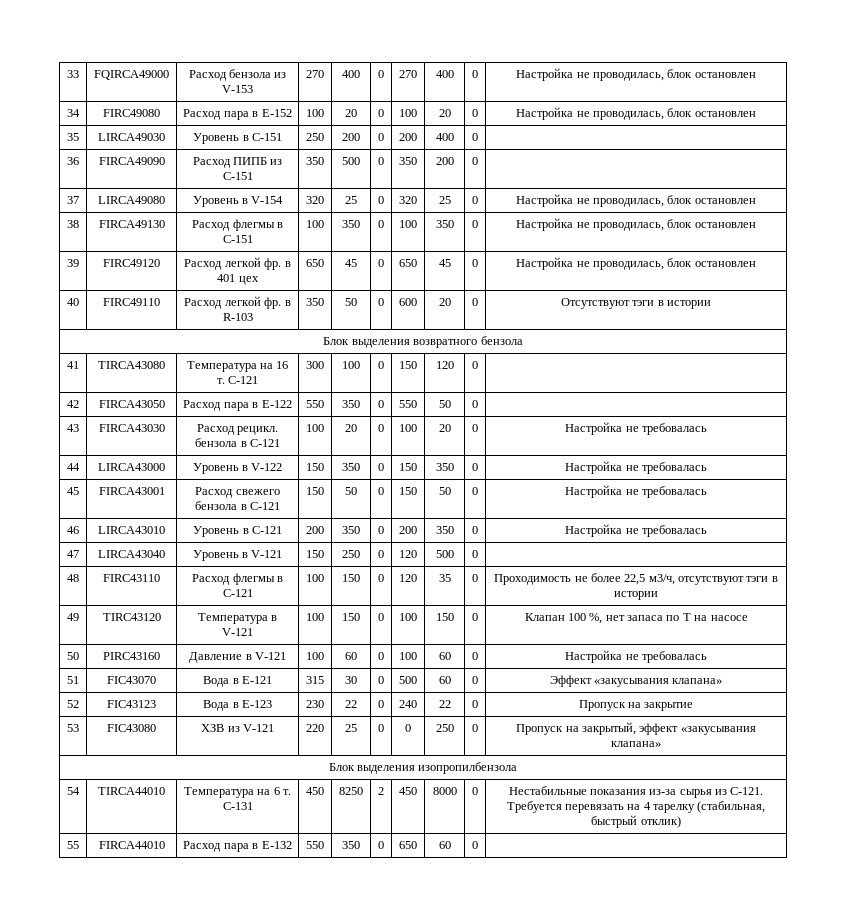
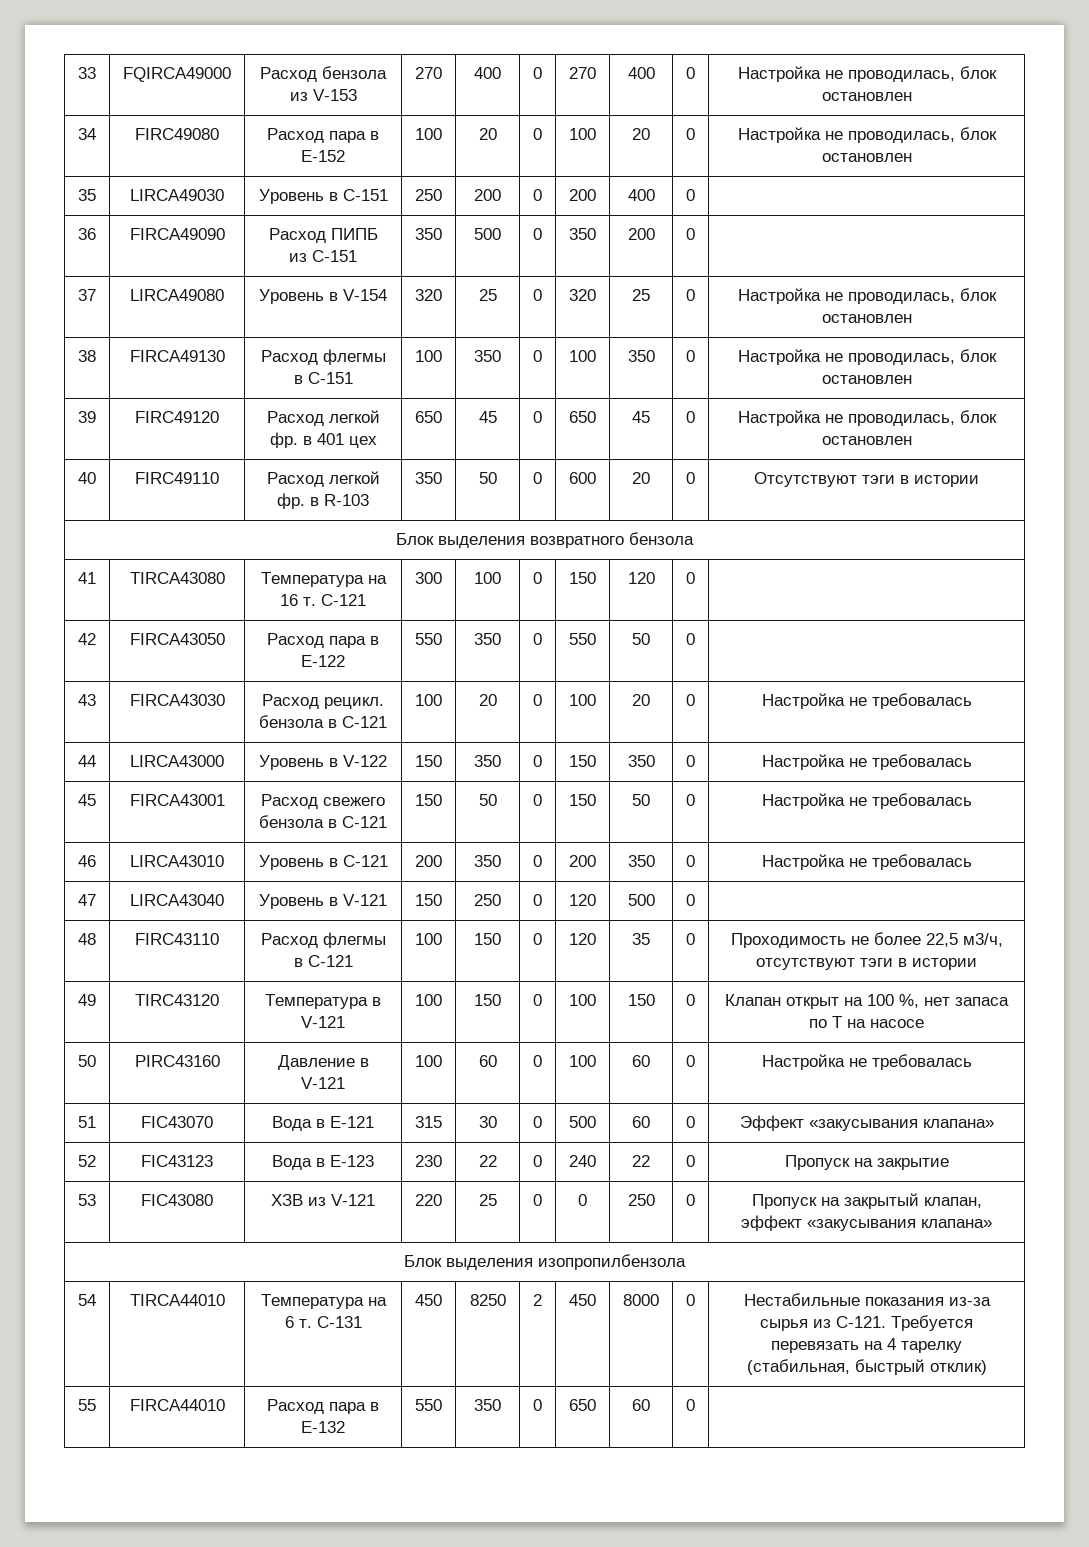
- 49 | TIRC43120 | Температура в V-121 | 100 | 150 | 0 | 100 | 150 | 0 | Клапан 100 %, нет запаса по T на насосе
+ 49 | TIRC43120 | Температура в V-121 | 100 | 150 | 0 | 100 | 150 | 0 | Клапан открыт на 100 %, нет запаса по T на насосе
- 53 | FIC43080 | ХЗВ из V-121 | 220 | 25 | 0 | 0 | 250 | 0 | Пропуск на закрытый, эффект «закусывания клапана»
+ 53 | FIC43080 | ХЗВ из V-121 | 220 | 25 | 0 | 0 | 250 | 0 | Пропуск на закрытый клапан, эффект «закусывания клапана»

